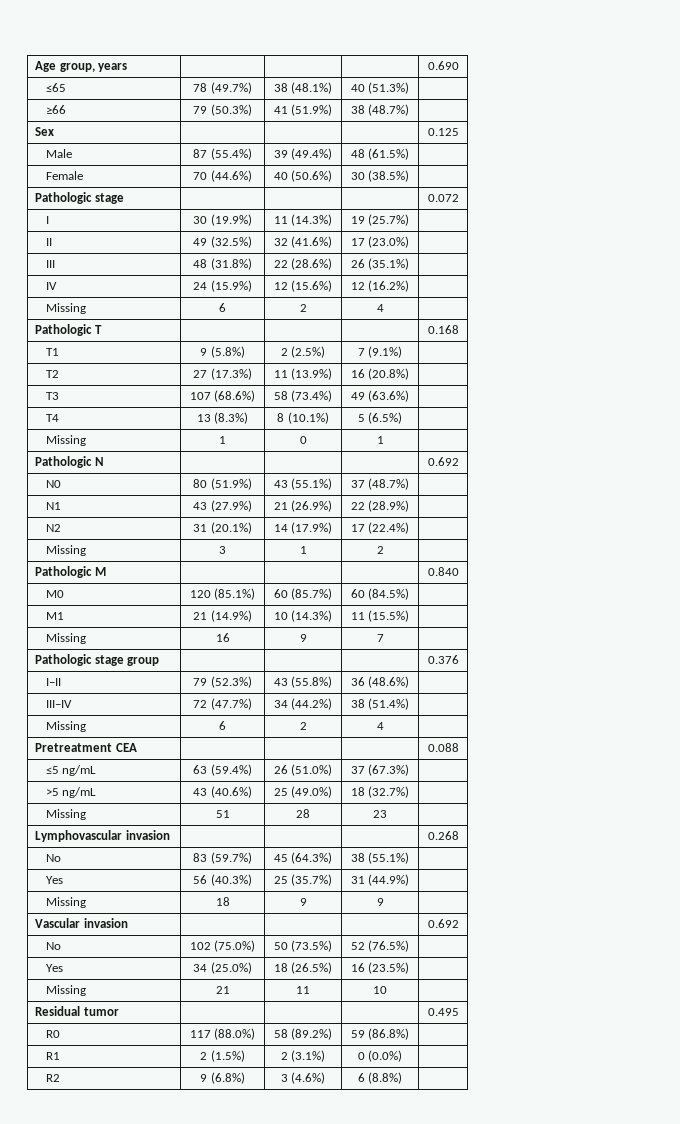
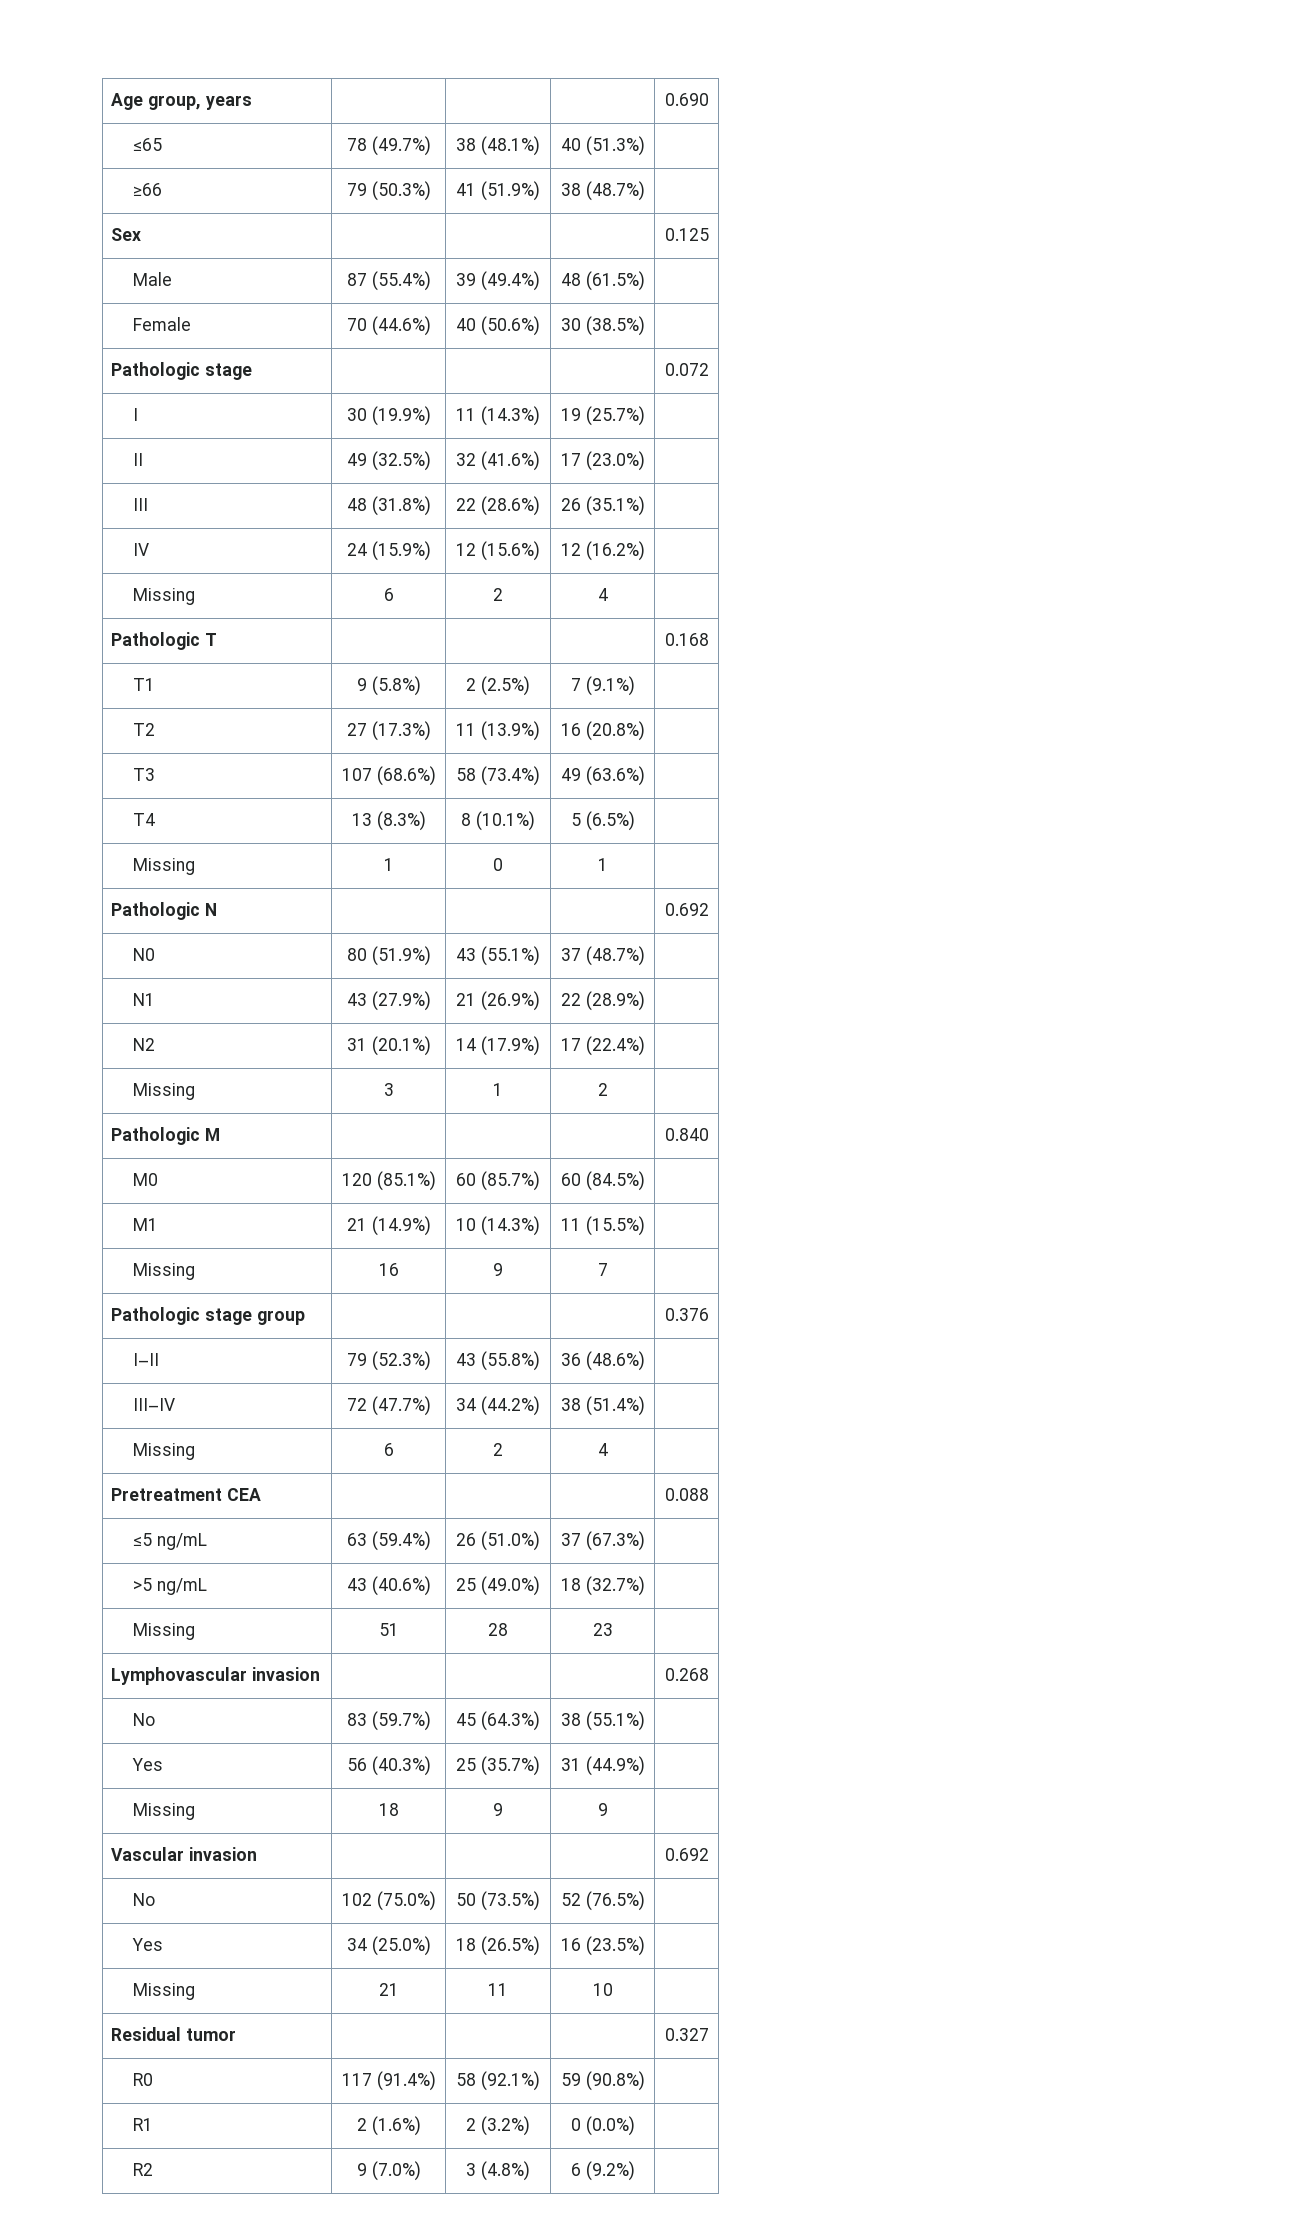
- Residual tumor | | | | 0.495
+ Residual tumor | | | | 0.327
- R0 | 117 (88.0%) | 58 (89.2%) | 59 (86.8%) |
+ R0 | 117 (91.4%) | 58 (92.1%) | 59 (90.8%) |
- R1 | 2 (1.5%) | 2 (3.1%) | 0 (0.0%) |
+ R1 | 2 (1.6%) | 2 (3.2%) | 0 (0.0%) |
- R2 | 9 (6.8%) | 3 (4.6%) | 6 (8.8%) |
+ R2 | 9 (7.0%) | 3 (4.8%) | 6 (9.2%) |

